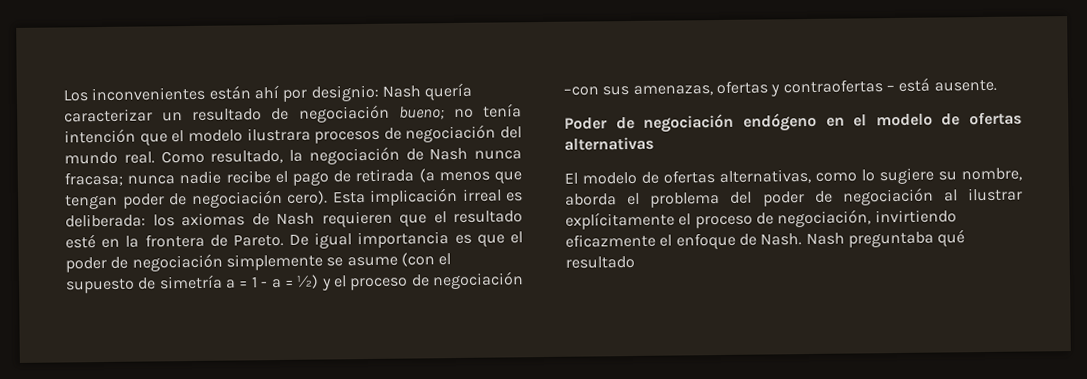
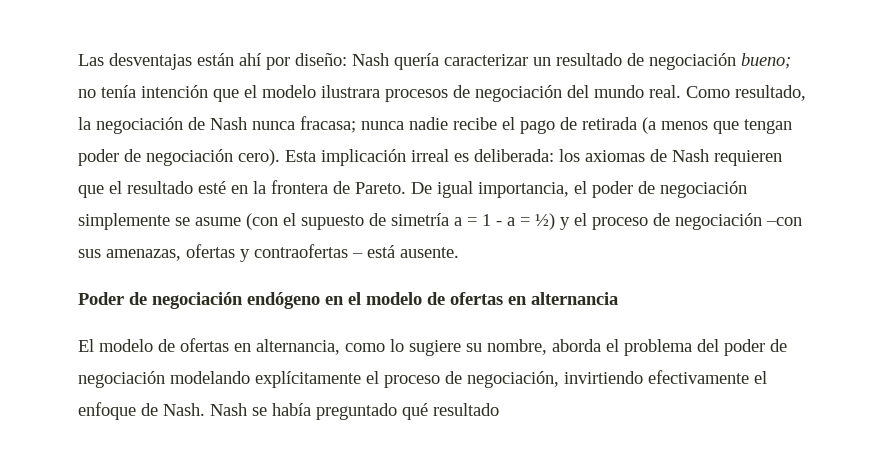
- Los inconvenientes están ahí por designio: Nash quería caracterizar un resultado de negociación bueno; no tenía intención que el modelo ilustrara procesos de negociación del mundo real.
+ Las desventajas están ahí por diseño: Nash quería caracterizar un resultado de negociación bueno; no tenía intención que el modelo ilustrara procesos de negociación del mundo real.
- De igual importancia es que el poder de negociación simplemente se asume (con el supuesto de simetría a = 1 - a = ½) y el proceso de negociación –con sus amenazas, ofertas y contraofertas – está ausente.
+ De igual importancia, el poder de negociación simplemente se asume (con el supuesto de simetría a = 1 - a = ½) y el proceso de negociación –con sus amenazas, ofertas y contraofertas – está ausente.
- Poder de negociación endógeno en el modelo de ofertas alternativas
+ Poder de negociación endógeno en el modelo de ofertas en alternancia
- El modelo de ofertas alternativas, como lo sugiere su nombre, aborda el problema del poder de negociación al ilustrar explícitamente el proceso de negociación, invirtiendo eficazmente el enfoque de Nash.
+ El modelo de ofertas en alternancia, como lo sugiere su nombre, aborda el problema del poder de negociación modelando explícitamente el proceso de negociación, invirtiendo efectivamente el enfoque de Nash.
- Nash preguntaba qué resultado
+ Nash se había preguntado qué resultado

